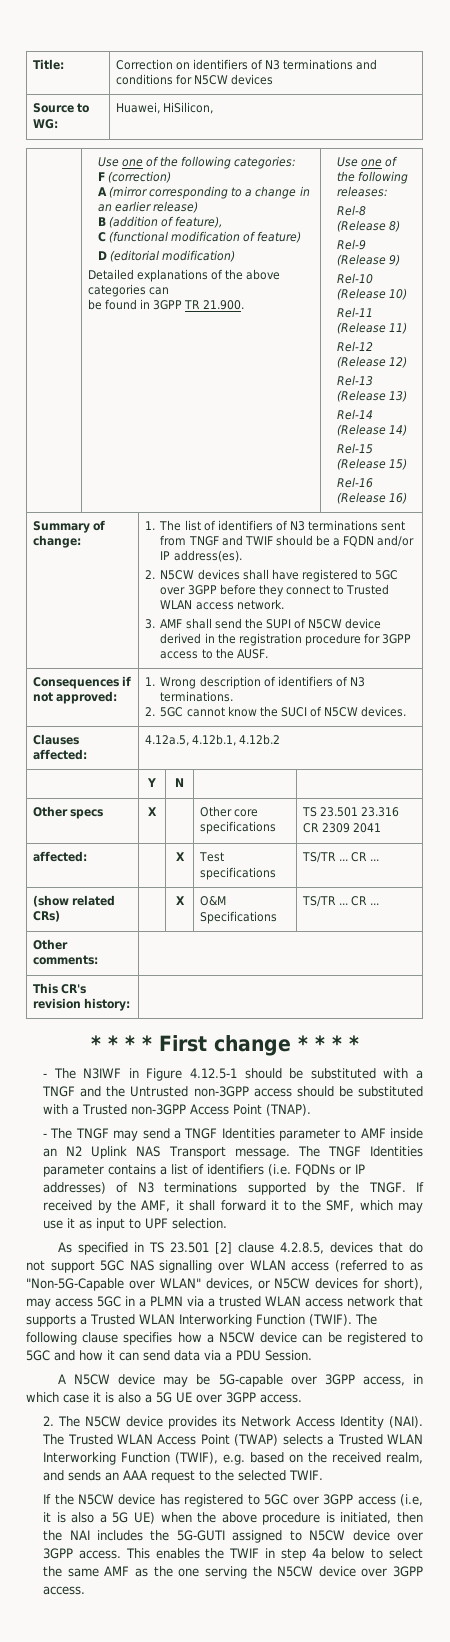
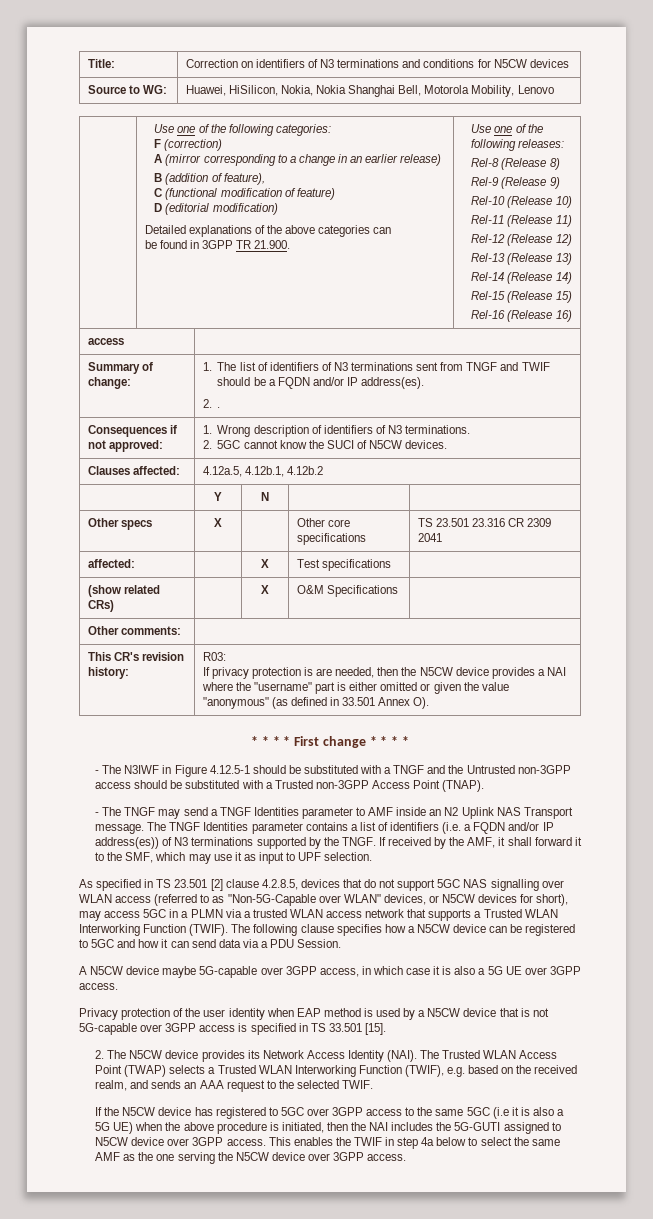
- Source to WG: | Huawei, HiSilicon,
+ Source to WG: | Huawei, HiSilicon, Nokia, Nokia Shanghai Bell, Motorola Mobility, Lenovo
+ access |
- 2. N5CW devices shall have registered to 5GC over 3GPP before they connect to Trusted WLAN access network.
- 3. AMF shall send the SUPI of N5CW device derived in the registration procedure for 3GPP access to the AUSF.
+ 2. .
- affected: | | X | Test specifications | TS/TR ... CR ...
+ affected: | | X | Test specifications |
- (show related CRs) | | X | O&M Specifications | TS/TR ... CR ...
+ (show related CRs) | | X | O&M Specifications |
- This CR's revision history: |
+ This CR's revision history: | R03:
+ If privacy protection is are needed, then the N5CW device provides a NAI where the "username" part is either omitted or given the value "anonymous" (as defined in 33.501 Annex O).
- The TNGF Identities parameter contains a list of identifiers (i.e. FQDNs or IP addresses) of N3 terminations supported by the TNGF.
+ The TNGF Identities parameter contains a list of identifiers (i.e. a FQDN and/or IP address(es)) of N3 terminations supported by the TNGF.
- A N5CW device may be 5G-capable over 3GPP access, in which case it is also a 5G UE over 3GPP access.
+ A N5CW device maybe 5G-capable over 3GPP access, in which case it is also a 5G UE over 3GPP access.
+ Privacy protection of the user identity when EAP method is used by a N5CW device that is not 5G-capable over 3GPP access is specified in TS 33.501 [15].
- If the N5CW device has registered to 5GC over 3GPP access (i.e, it is also a 5G UE) when the above procedure is initiated, then the NAI includes the 5G-GUTI assigned to N5CW device over 3GPP access.
+ If the N5CW device has registered to 5GC over 3GPP access to the same 5GC (i.e it is also a 5G UE) when the above procedure is initiated, then the NAI includes the 5G-GUTI assigned to N5CW device over 3GPP access.

